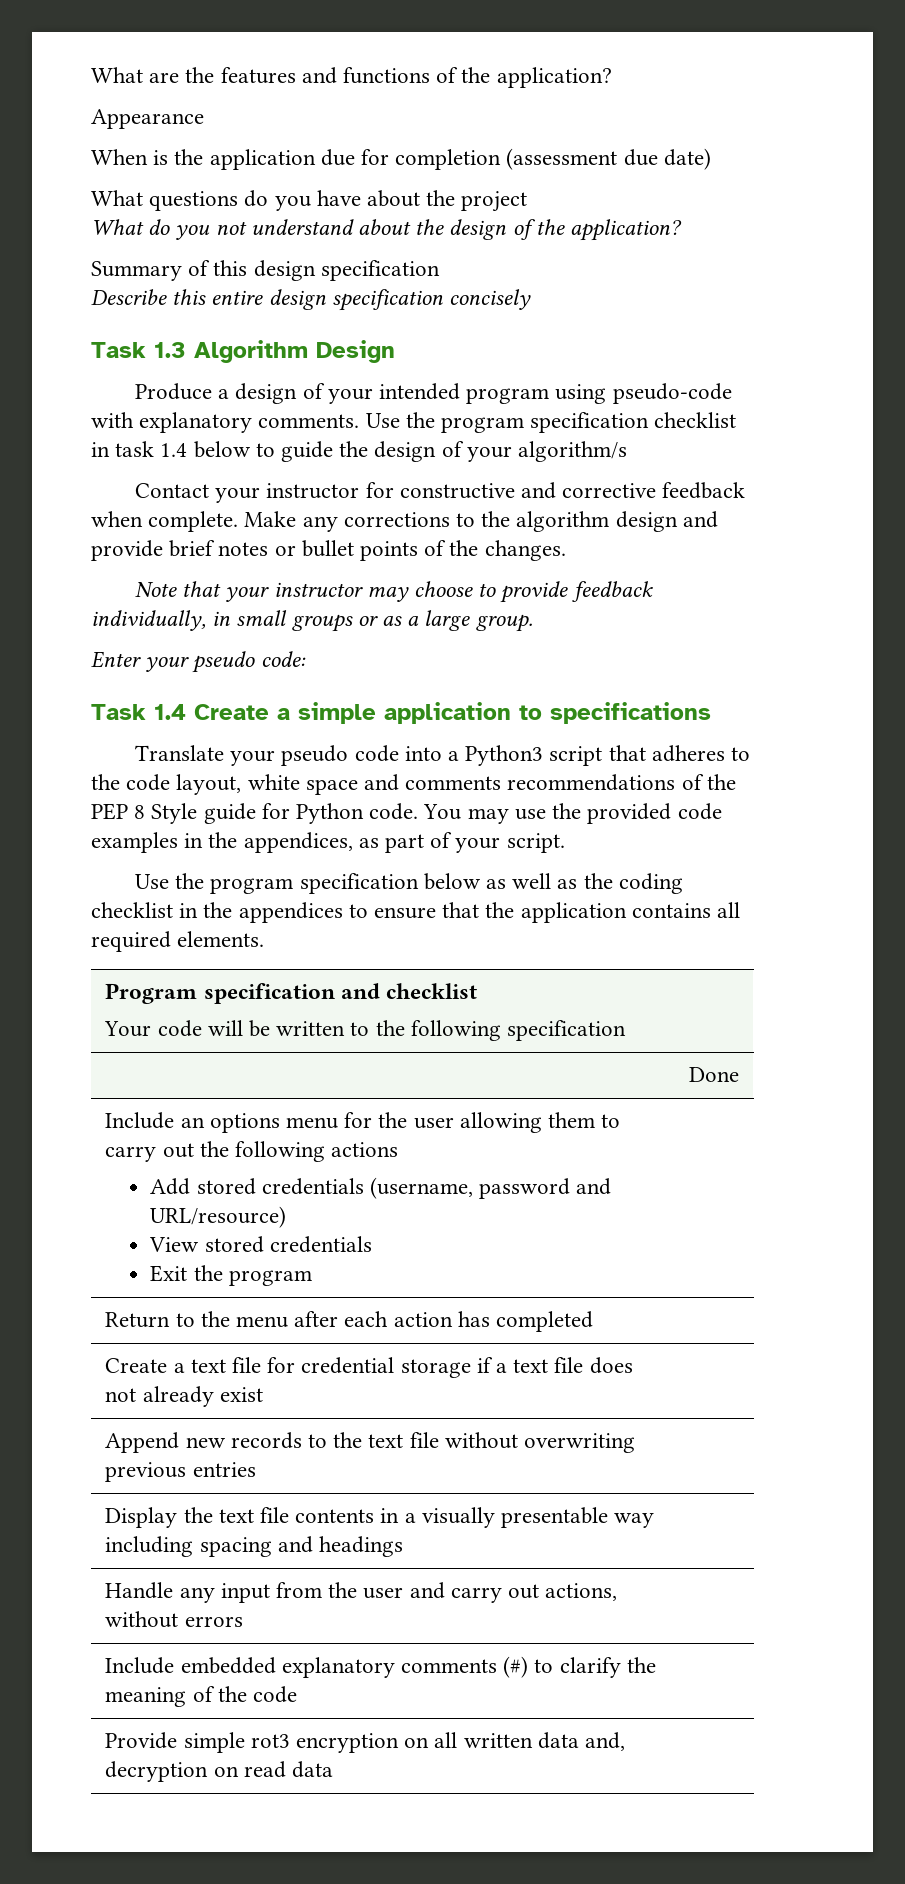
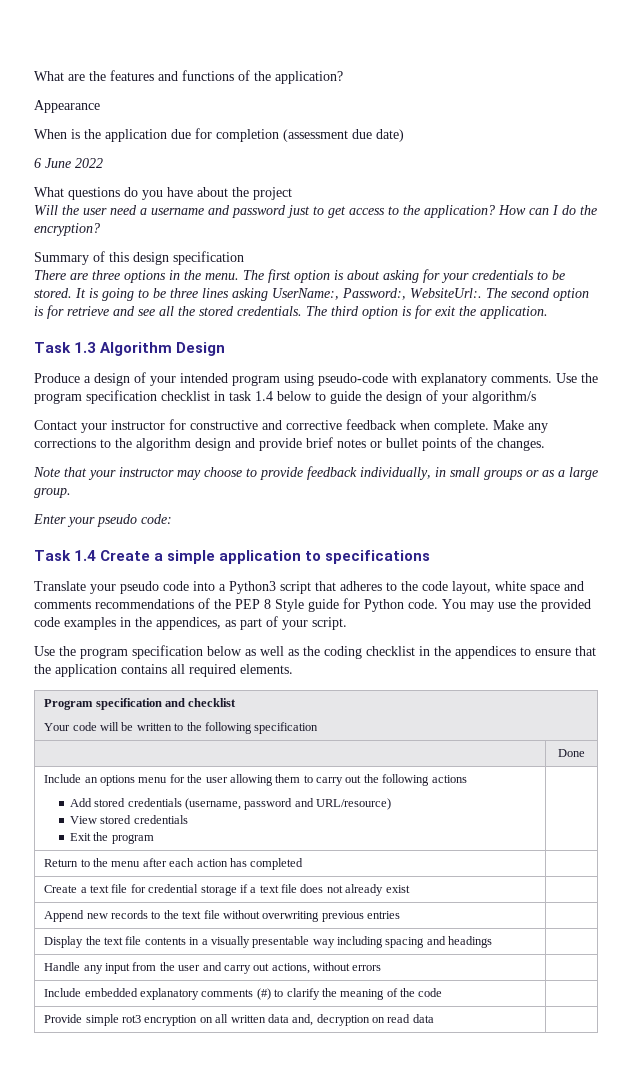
+ 6 June 2022
- What do you not understand about the design of the application?
+ Will the user need a username and password just to get access to the application? How can I do the encryption?
- Describe this entire design specification concisely
+ There are three options in the menu. The first option is about asking for your credentials to be stored. It is going to be three lines asking UserName:, Password:, WebsiteUrl:. The second option is for retrieve and see all the stored credentials. The third option is for exit the application.

